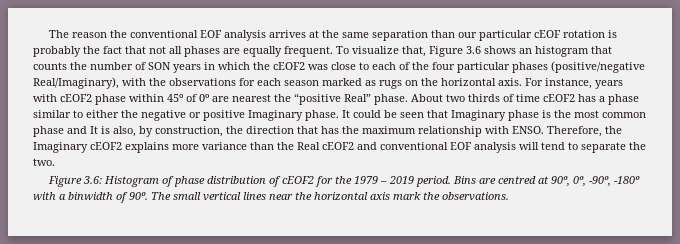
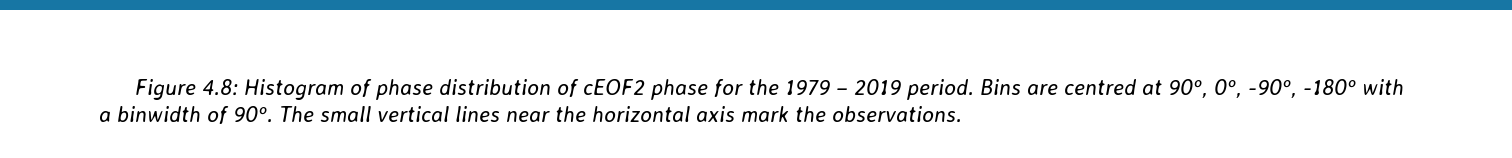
- The reason the conventional EOF analysis arrives at the same separation than our particular cEOF rotation is probably the fact that not all phases are equally frequent. To visualize that, Figure 3.6 shows an histogram that counts the number of SON years in which the cEOF2 was close to each of the four particular phases (positive/negative Real/Imaginary), with the observations for each season marked as rugs on the horizontal axis. For instance, years with cEOF2 phase within 45º of 0º are nearest the “positive Real” phase. About two thirds of time cEOF2 has a phase similar to either the negative or positive Imaginary phase. It could be seen that Imaginary phase is the most common phase and It is also, by construction, the direction that has the maximum relationship with ENSO. Therefore, the Imaginary cEOF2 explains more variance than the Real cEOF2 and conventional EOF analysis will tend to separate the two.
- Figure 3.6: Histogram of phase distribution of cEOF2 for the 1979 – 2019 period.
+ Figure 4.8: Histogram of phase distribution of cEOF2 phase for the 1979 – 2019 period.

